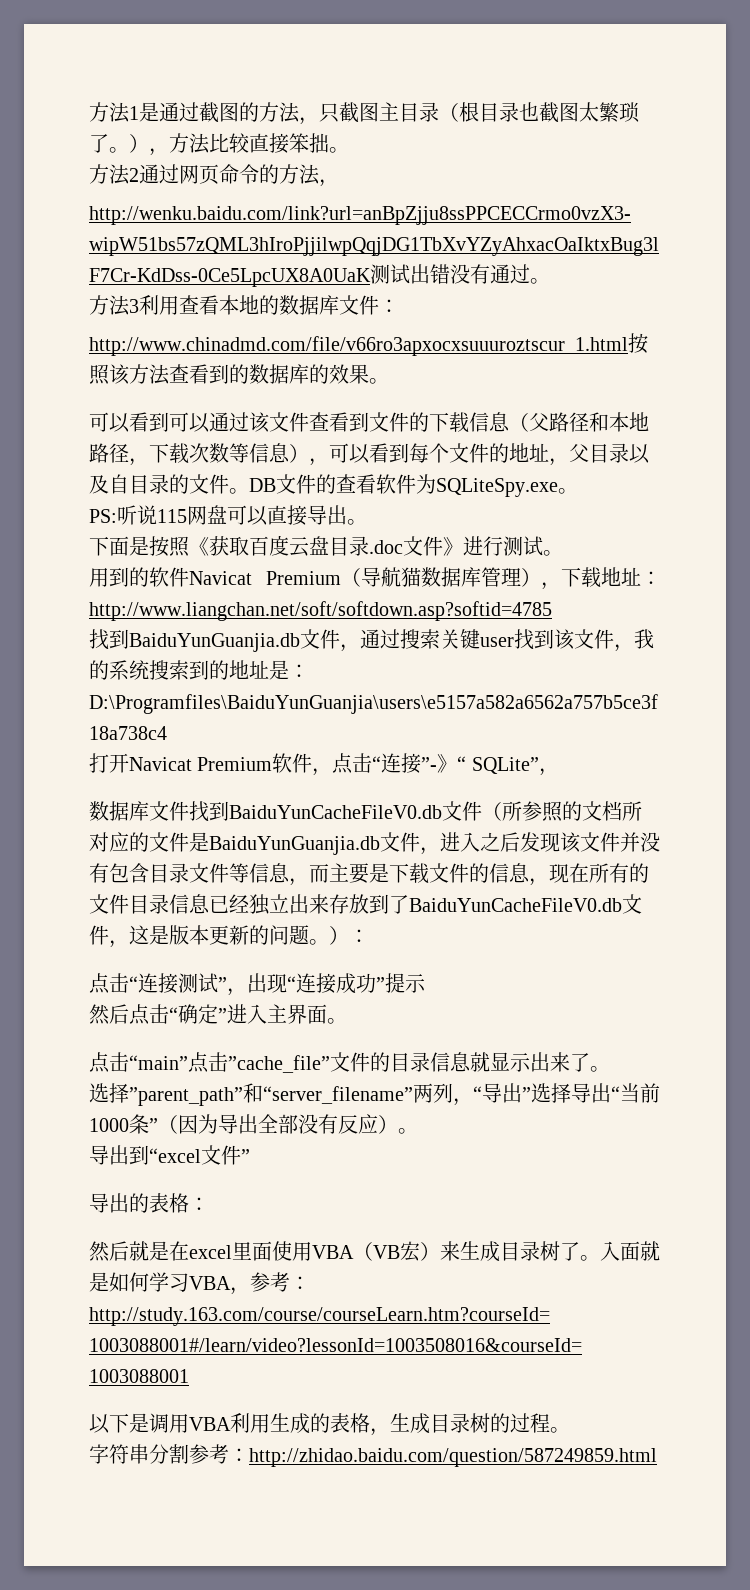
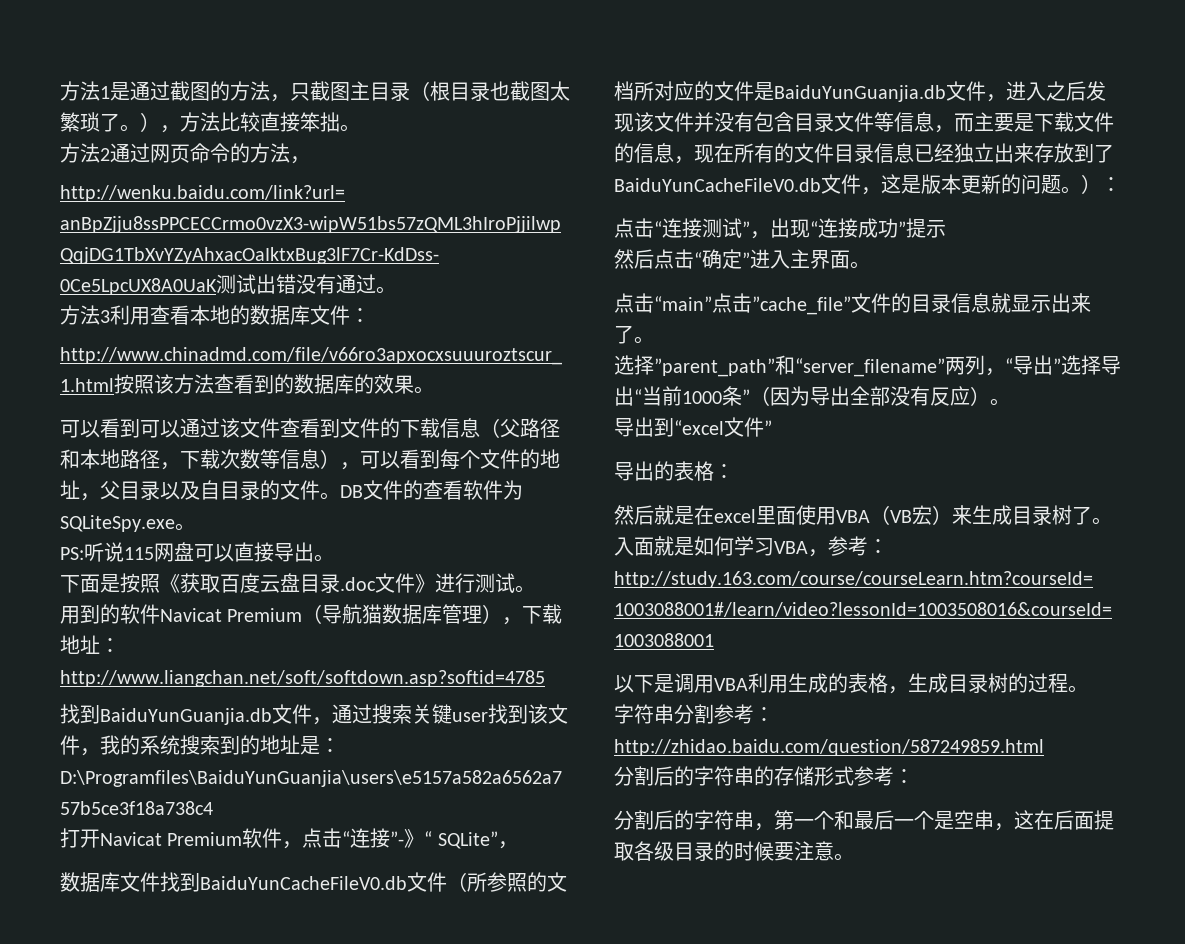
+ 分割后的字符串的存储形式参考：
+ 分割后的字符串，第一个和最后一个是空串，这在后面提取各级目录的时候要注意。

